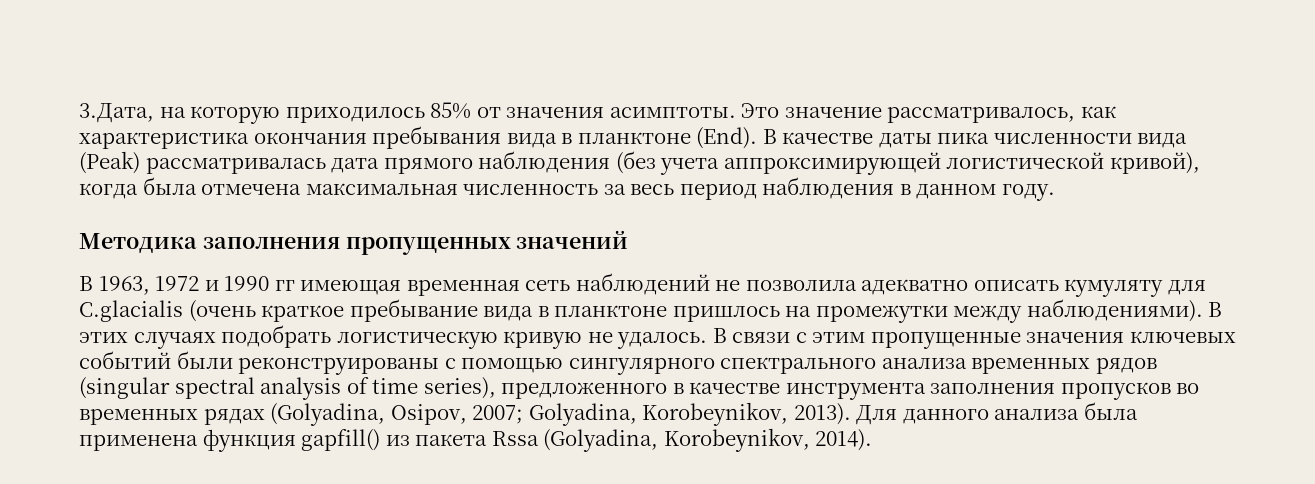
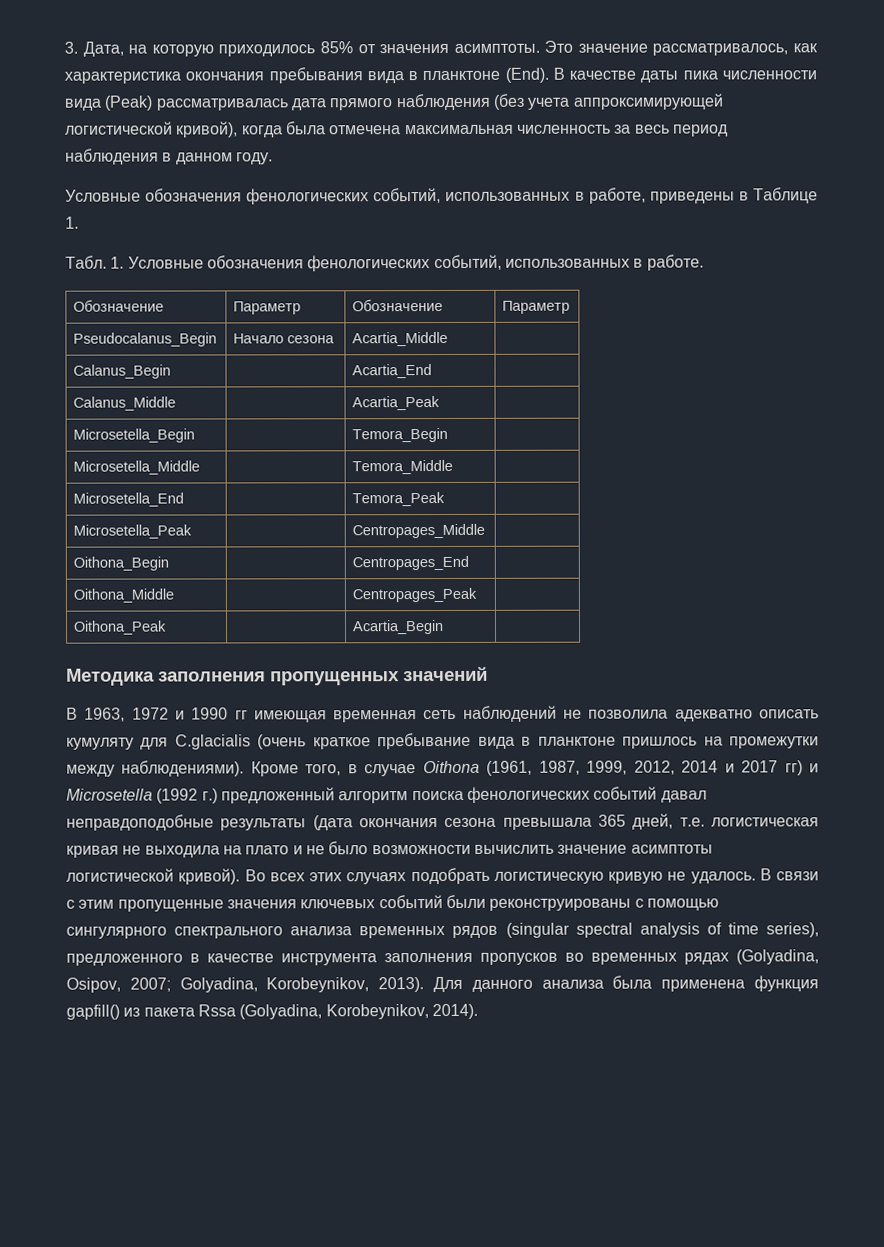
- 3.Дата, на которую приходилось 85% от значения асимптоты.
+ 3. Дата, на которую приходилось 85% от значения асимптоты.
+ Условные обозначения фенологических событий, использованных в работе, приведены в Таблице 1.
+ Табл. 1. Условные обозначения фенологических событий, использованных в работе.
+ Обозначение | Параметр | Обозначение | Параметр
+ Pseudocalanus_Begin | Начало сезона | Acartia_Middle |
+ Calanus_Begin | | Acartia_End |
+ Calanus_Middle | | Acartia_Peak |
+ Microsetella_Begin | | Temora_Begin |
+ Microsetella_Middle | | Temora_Middle |
+ Microsetella_End | | Temora_Peak |
+ Microsetella_Peak | | Centropages_Middle |
+ Oithona_Begin | | Centropages_End |
+ Oithona_Middle | | Centropages_Peak |
+ Oithona_Peak | | Acartia_Begin |
- В этих случаях подобрать логистическую кривую не удалось.
+ Кроме того, в случае Oithona (1961, 1987, 1999, 2012, 2014 и 2017 гг) и Microsetella (1992 г.) предложенный алгоритм поиска фенологических событий давал неправдоподобные результаты (дата окончания сезона превышала 365 дней, т.е. логистическая кривая не выходила на плато и не было возможности вычислить значение асимптоты логистической кривой). Во всех этих случаях подобрать логистическую кривую не удалось.

